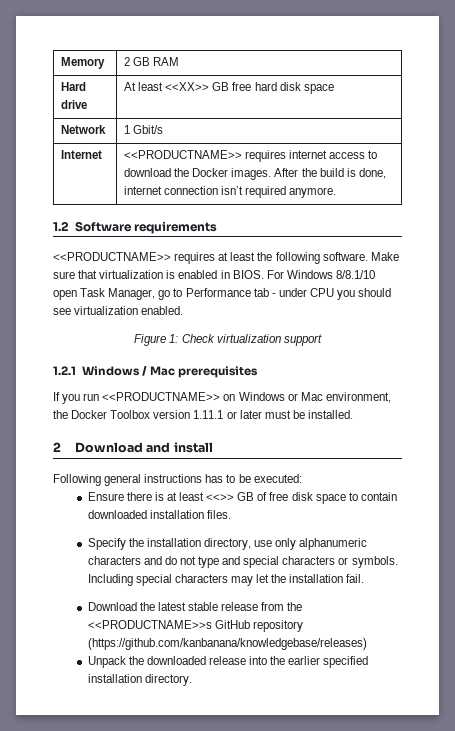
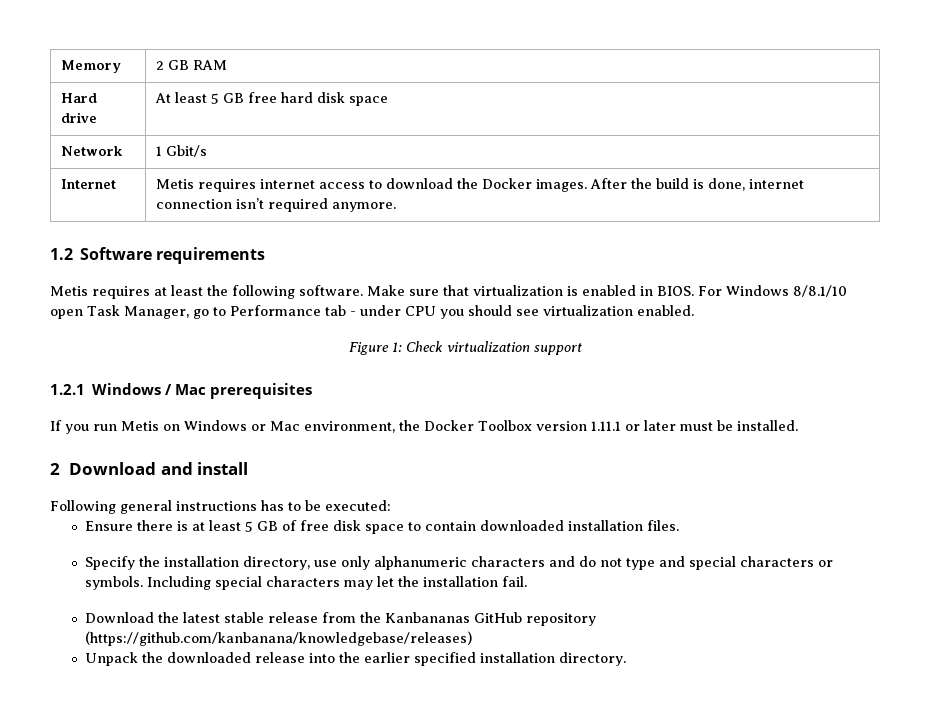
- Hard drive | At least <<XX>> GB free hard disk space
+ Hard drive | At least 5 GB free hard disk space
- Internet | <<PRODUCTNAME>> requires internet access to download the Docker images. After the build is done, internet connection isn’t required anymore.
+ Internet | Metis requires internet access to download the Docker images. After the build is done, internet connection isn’t required anymore.
- <<PRODUCTNAME>> requires at least the following software.
+ Metis requires at least the following software.
- If you run <<PRODUCTNAME>> on Windows or Mac environment, the Docker Toolbox version 1.11.1 or later must be installed.
+ If you run Metis on Windows or Mac environment, the Docker Toolbox version 1.11.1 or later must be installed.
- Ensure there is at least <<>> GB of free disk space to contain downloaded installation files.
+ Ensure there is at least 5 GB of free disk space to contain downloaded installation files.
- Download the latest stable release from the <<PRODUCTNAME>>s GitHub repository (https://github.com/kanbanana/knowledgebase/releases)
+ Download the latest stable release from the Kanbananas GitHub repository (https://github.com/kanbanana/knowledgebase/releases)

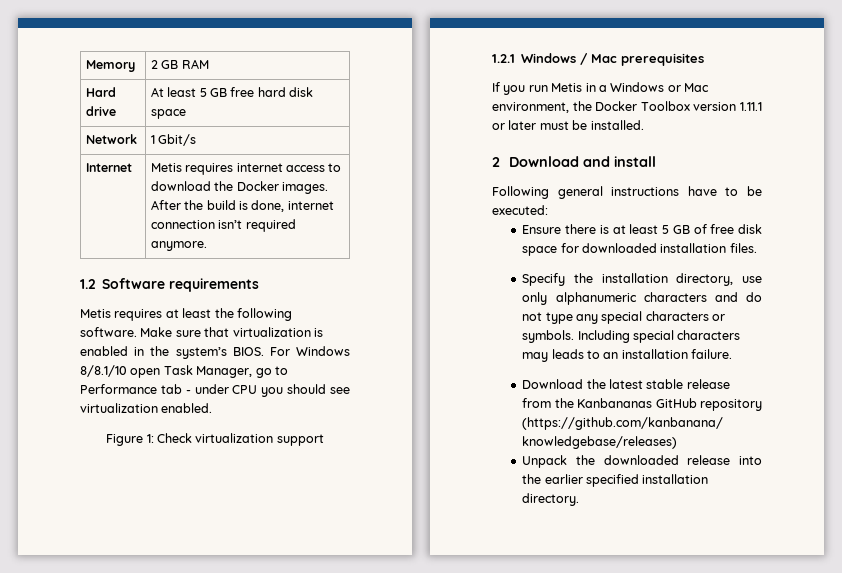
- Make sure that virtualization is enabled in BIOS.
+ Make sure that virtualization is enabled in the system’s BIOS.
- If you run Metis on Windows or Mac environment, the Docker Toolbox version 1.11.1 or later must be installed.
+ If you run Metis in a Windows or Mac environment, the Docker Toolbox version 1.11.1 or later must be installed.
- Following general instructions has to be executed:
+ Following general instructions have to be executed:
- Ensure there is at least 5 GB of free disk space to contain downloaded installation files.
+ Ensure there is at least 5 GB of free disk space for downloaded installation files.
- Specify the installation directory, use only alphanumeric characters and do not type and special characters or symbols.
+ Specify the installation directory, use only alphanumeric characters and do not type any special characters or symbols.
- Including special characters may let the installation fail.
+ Including special characters may leads to an installation failure.

